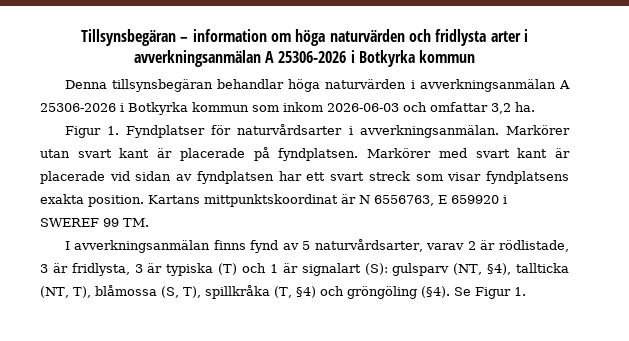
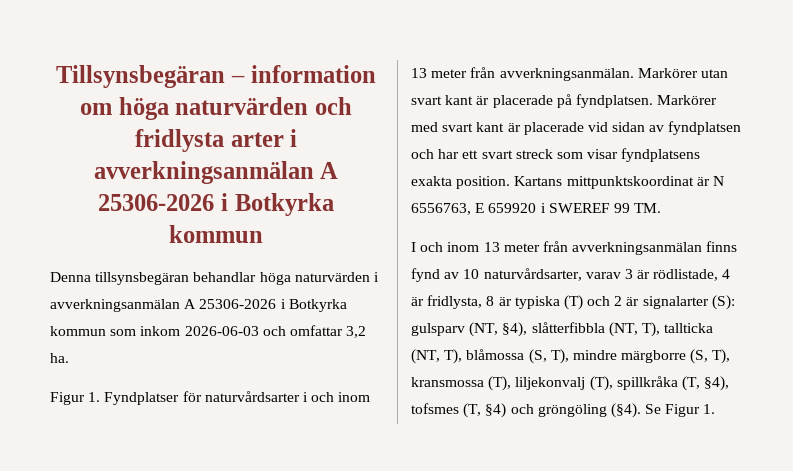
- Figur 1. Fyndplatser för naturvårdsarter i avverkningsanmälan.
+ Figur 1. Fyndplatser för naturvårdsarter i och inom 13 meter från avverkningsanmälan.
- Markörer med svart kant är placerade vid sidan av fyndplatsen har ett svart streck som visar fyndplatsens exakta position.
+ Markörer med svart kant är placerade vid sidan av fyndplatsen och har ett svart streck som visar fyndplatsens exakta position.
- I avverkningsanmälan finns fynd av 5 naturvårdsarter, varav 2 är rödlistade, 3 är fridlysta, 3 är typiska (T) och 1 är signalart (S): gulsparv (NT, §4), tallticka (NT, T), blåmossa (S, T), spillkråka (T, §4) och gröngöling (§4).
+ I och inom 13 meter från avverkningsanmälan finns fynd av 10 naturvårdsarter, varav 3 är rödlistade, 4 är fridlysta, 8 är typiska (T) och 2 är signalarter (S): gulsparv (NT, §4), slåtterfibbla (NT, T), tallticka (NT, T), blåmossa (S, T), mindre märgborre (S, T), kransmossa (T), liljekonvalj (T), spillkråka (T, §4), tofsmes (T, §4) och gröngöling (§4).

